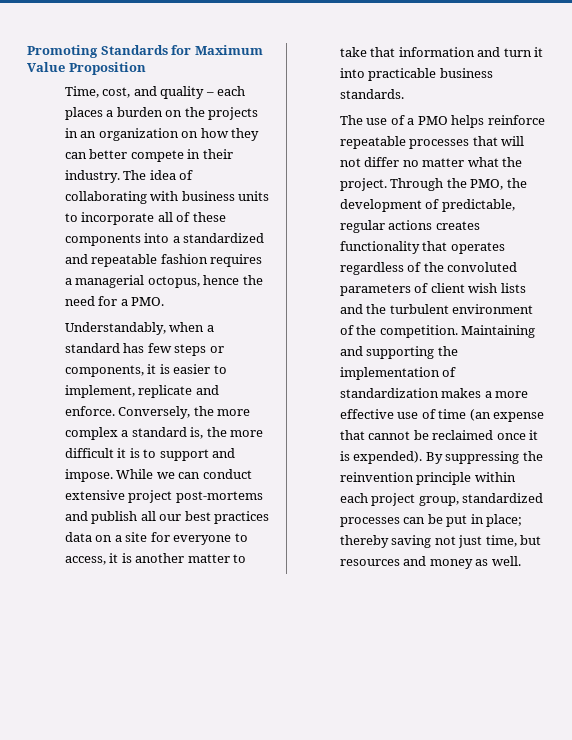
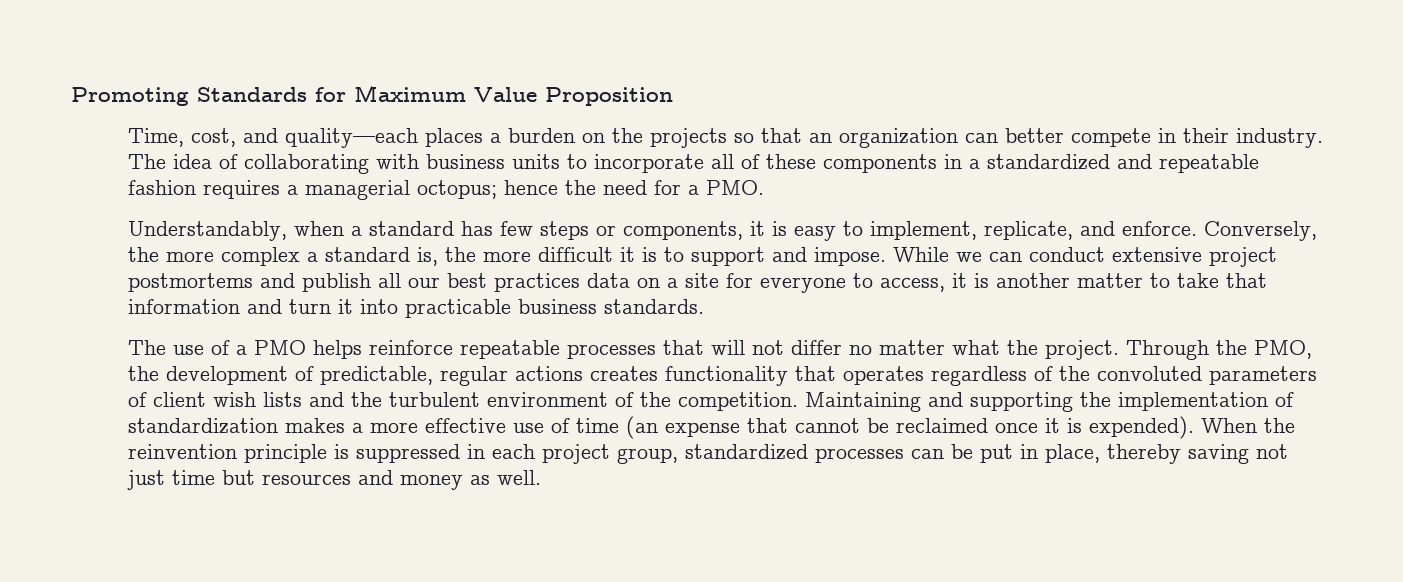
- Time, cost, and quality – each places a burden on the projects in an organization on how they can better compete in their industry.
+ Time, cost, and quality—each places a burden on the projects so that an organization can better compete in their industry.
- The idea of collaborating with business units to incorporate all of these components into a standardized and repeatable fashion requires a managerial octopus, hence the need for a PMO.
+ The idea of collaborating with business units to incorporate all of these components in a standardized and repeatable fashion requires a managerial octopus; hence the need for a PMO.
- Understandably, when a standard has few steps or components, it is easier to implement, replicate and enforce.
+ Understandably, when a standard has few steps or components, it is easy to implement, replicate, and enforce.
- While we can conduct extensive project post-mortems and publish all our best practices data on a site for everyone to access, it is another matter to take that information and turn it into practicable business standards.
+ While we can conduct extensive project postmortems and publish all our best practices data on a site for everyone to access, it is another matter to take that information and turn it into practicable business standards.
- By suppressing the reinvention principle within each project group, standardized processes can be put in place; thereby saving not just time, but resources and money as well.
+ When the reinvention principle is suppressed in each project group, standardized processes can be put in place, thereby saving not just time but resources and money as well.

